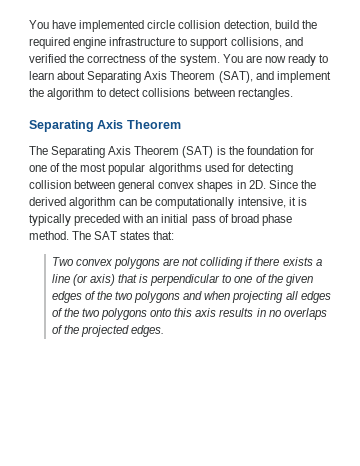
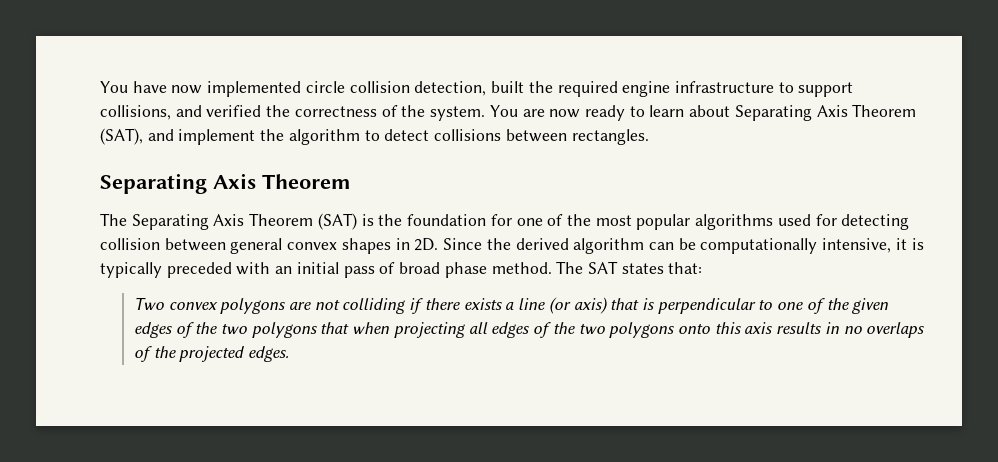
- You have implemented circle collision detection, build the required engine infrastructure to support collisions, and verified the correctness of the system.
+ You have now implemented circle collision detection, built the required engine infrastructure to support collisions, and verified the correctness of the system.
- Two convex polygons are not colliding if there exists a line (or axis) that is perpendicular to one of the given edges of the two polygons and when projecting all edges of the two polygons onto this axis results in no overlaps of the projected edges.
+ Two convex polygons are not colliding if there exists a line (or axis) that is perpendicular to one of the given edges of the two polygons that when projecting all edges of the two polygons onto this axis results in no overlaps of the projected edges.

